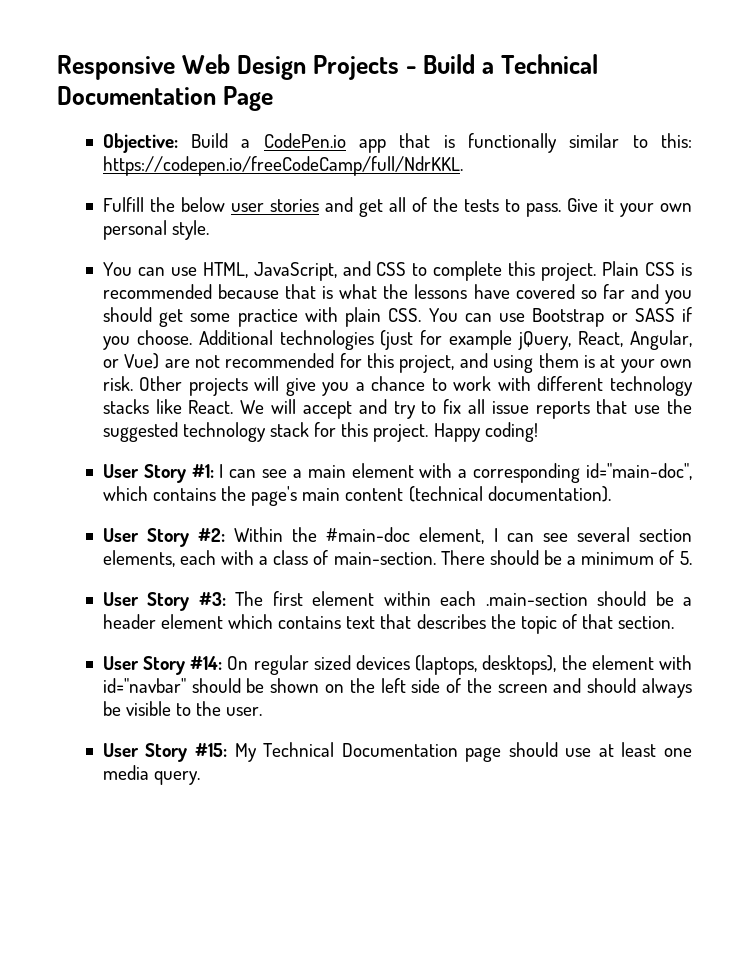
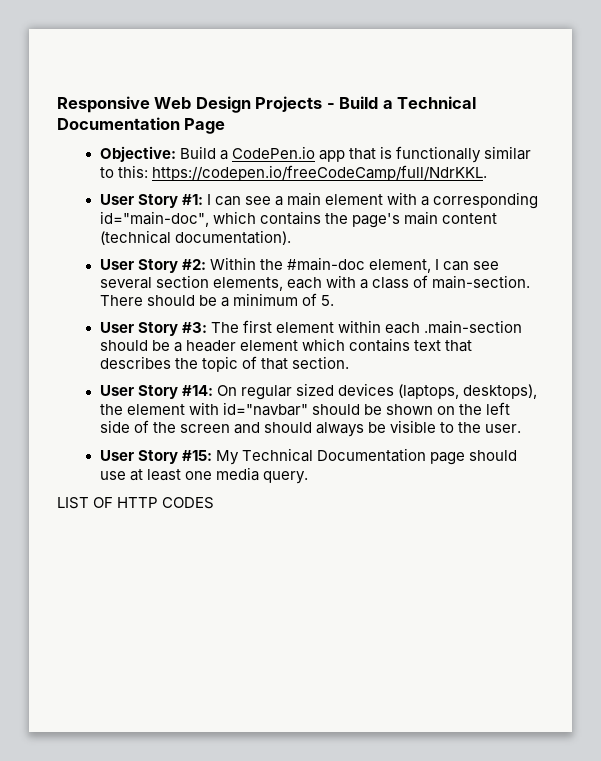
- Fulfill the below user stories and get all of the tests to pass. Give it your own personal style.
- You can use HTML, JavaScript, and CSS to complete this project. Plain CSS is recommended because that is what the lessons have covered so far and you should get some practice with plain CSS. You can use Bootstrap or SASS if you choose. Additional technologies (just for example jQuery, React, Angular, or Vue) are not recommended for this project, and using them is at your own risk. Other projects will give you a chance to work with different technology stacks like React. We will accept and try to fix all issue reports that use the suggested technology stack for this project. Happy coding!
+ LIST OF HTTP CODES

